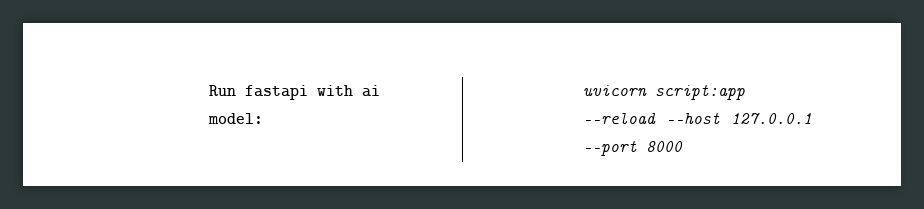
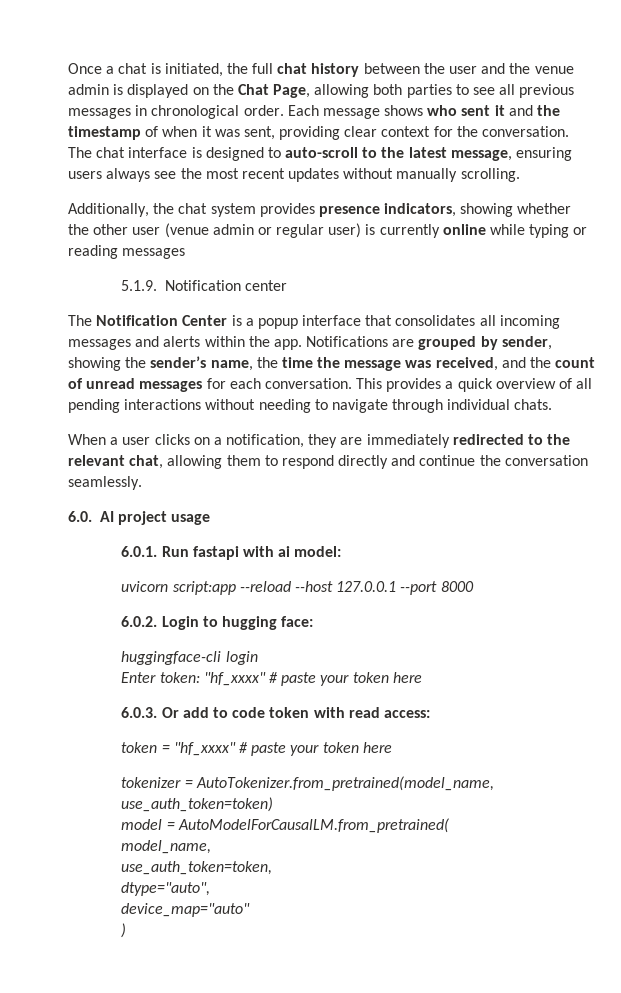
- Run fastapi with ai model:
+ Once a chat is initiated, the full chat history between the user and the venue admin is displayed on the Chat Page, allowing both parties to see all previous messages in chronological order. Each message shows who sent it and the timestamp of when it was sent, providing clear context for the conversation. The chat interface is designed to auto-scroll to the latest message, ensuring users always see the most recent updates without manually scrolling.
+ Additionally, the chat system provides presence indicators, showing whether the other user (venue admin or regular user) is currently online while typing or reading messages
+ 5.1.9. Notification center
+ The Notification Center is a popup interface that consolidates all incoming messages and alerts within the app. Notifications are grouped by sender, showing the sender’s name, the time the message was received, and the count of unread messages for each conversation. This provides a quick overview of all pending interactions without needing to navigate through individual chats.
+ When a user clicks on a notification, they are immediately redirected to the relevant chat, allowing them to respond directly and continue the conversation seamlessly.
+ 6.0. AI project usage
+ 6.0.1. Run fastapi with ai model:
+ 6.0.2. Login to hugging face:
+ huggingface-cli login
+ Enter token: "hf_xxxx" # paste your token here
+ 6.0.3. Or add to code token with read access:
+ token = "hf_xxxx" # paste your token here
+ tokenizer = AutoTokenizer.from_pretrained(model_name, use_auth_token=token)
+ model = AutoModelForCausalLM.from_pretrained(
+ model_name,
+ use_auth_token=token,
+ dtype="auto",
+ device_map="auto"
+ )

